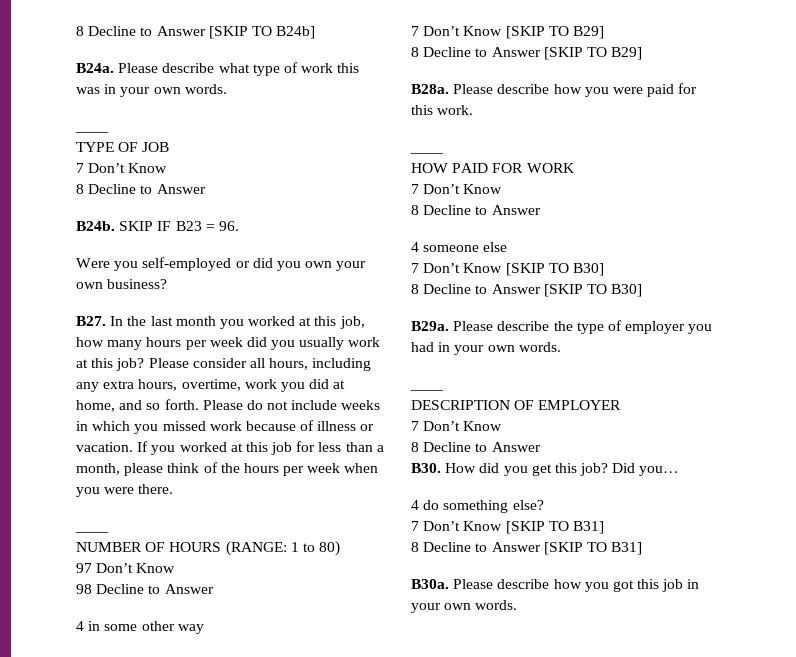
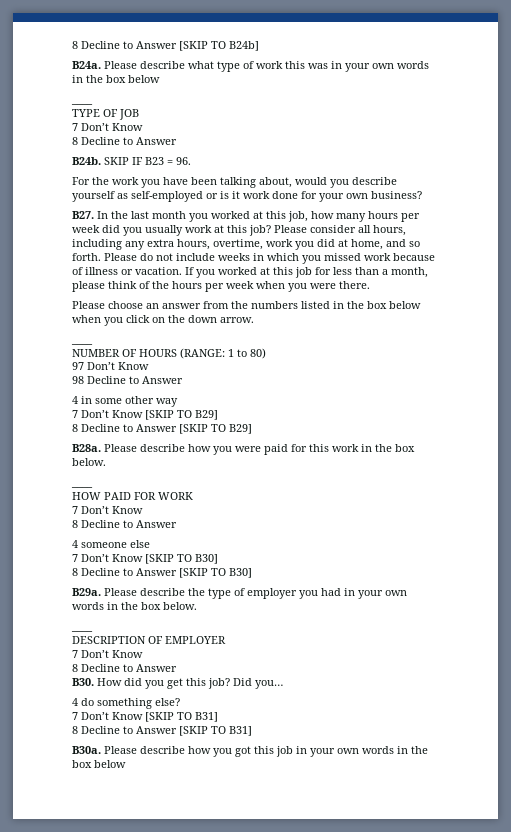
- Please describe what type of work this was in your own words.
+ Please describe what type of work this was in your own words in the box below
- Were you self-employed or did you own your own business?
+ For the work you have been talking about, would you describe yourself as self-employed or is it work done for your own business?
+ Please choose an answer from the numbers listed in the box below when you click on the down arrow.
- Please describe how you were paid for this work.
+ Please describe how you were paid for this work in the box below.
- Please describe the type of employer you had in your own words.
+ Please describe the type of employer you had in your own words in the box below.
- Please describe how you got this job in your own words.
+ Please describe how you got this job in your own words in the box below

